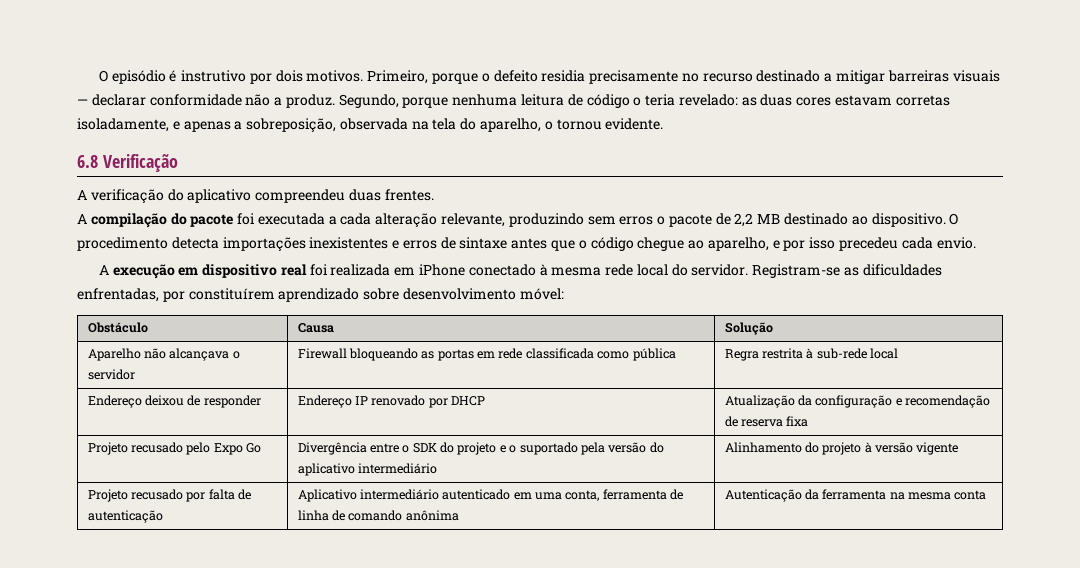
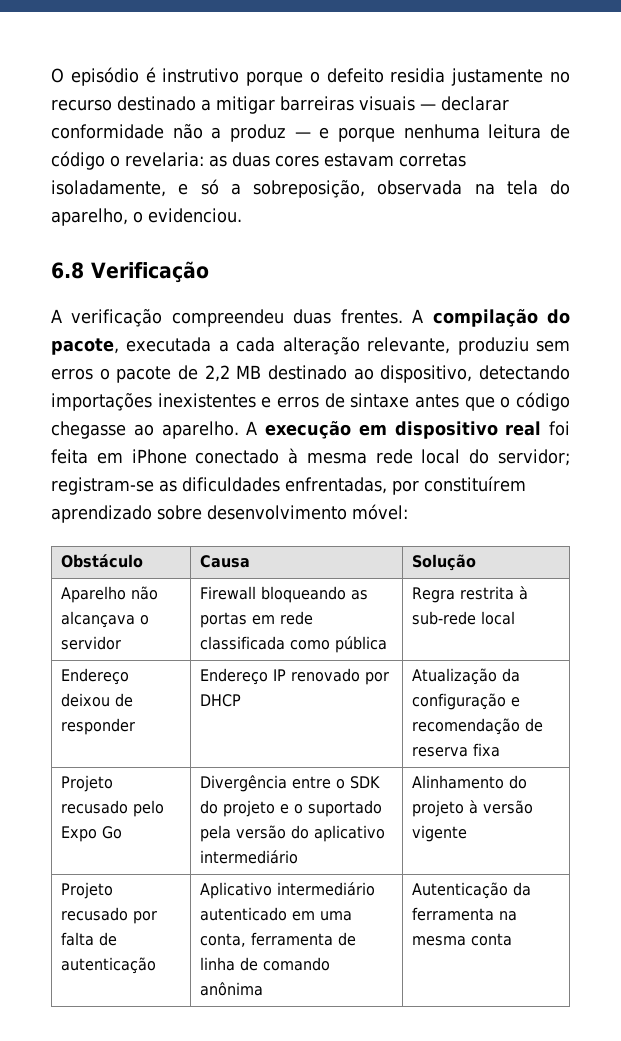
- O episódio é instrutivo por dois motivos. Primeiro, porque o defeito residia precisamente no recurso destinado a mitigar barreiras visuais — declarar conformidade não a produz. Segundo, porque nenhuma leitura de código o teria revelado: as duas cores estavam corretas isoladamente, e apenas a sobreposição, observada na tela do aparelho, o tornou evidente.
+ O episódio é instrutivo porque o defeito residia justamente no recurso destinado a mitigar barreiras visuais — declarar conformidade não a produz — e porque nenhuma leitura de código o revelaria: as duas cores estavam corretas isoladamente, e só a sobreposição, observada na tela do aparelho, o evidenciou.
- A verificação do aplicativo compreendeu duas frentes.
- A compilação do pacote foi executada a cada alteração relevante, produzindo sem erros o pacote de 2,2 MB destinado ao dispositivo. O procedimento detecta importações inexistentes e erros de sintaxe antes que o código chegue ao aparelho, e por isso precedeu cada envio.
- A execução em dispositivo real foi realizada em iPhone conectado à mesma rede local do servidor. Registram-se as dificuldades enfrentadas, por constituírem aprendizado sobre desenvolvimento móvel:
+ A verificação compreendeu duas frentes. A compilação do pacote, executada a cada alteração relevante, produziu sem erros o pacote de 2,2 MB destinado ao dispositivo, detectando importações inexistentes e erros de sintaxe antes que o código chegasse ao aparelho. A execução em dispositivo real foi feita em iPhone conectado à mesma rede local do servidor; registram-se as dificuldades enfrentadas, por constituírem aprendizado sobre desenvolvimento móvel:

